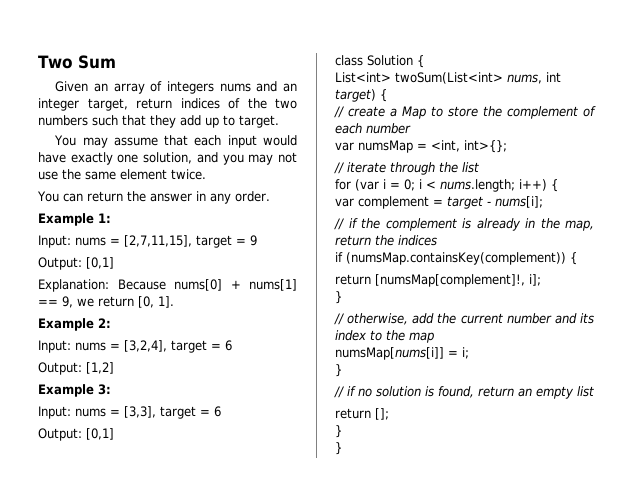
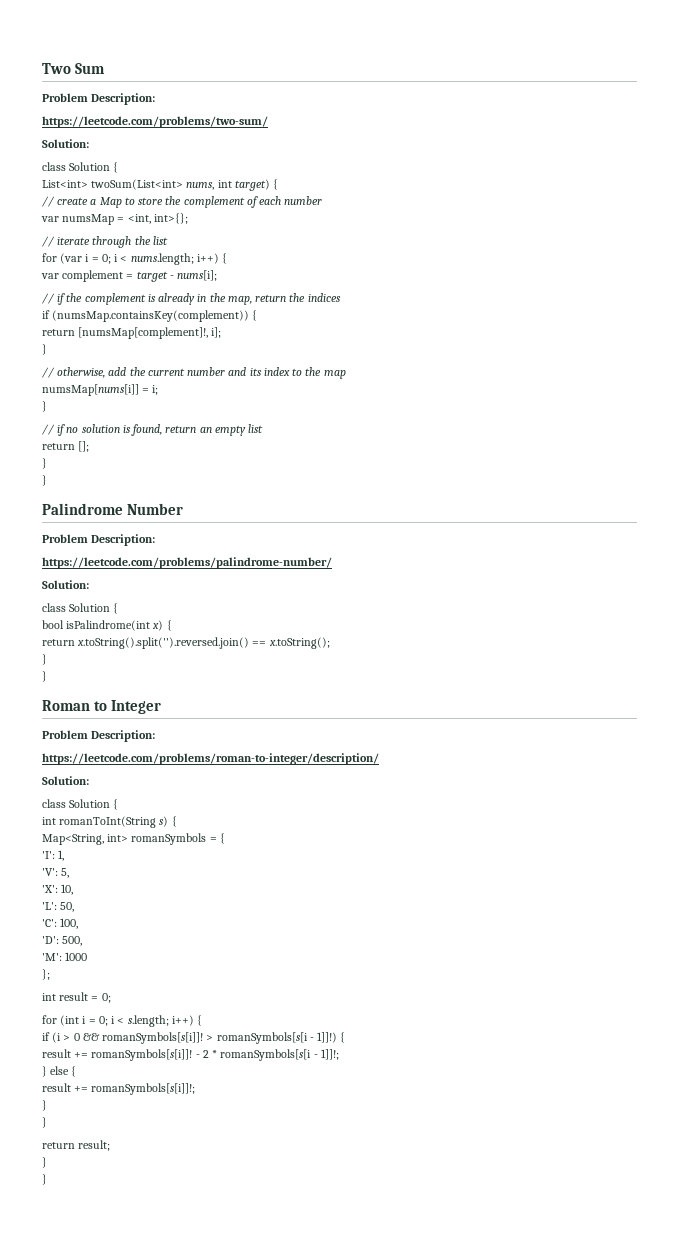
  Two Sum
- Given an array of integers nums and an integer target, return indices of the two numbers such that they add up to target.
- You may assume that each input would have exactly one solution, and you may not use the same element twice.
- You can return the answer in any order.
- Example 1:
- Input: nums = [2,7,11,15], target = 9
- Output: [0,1]
- Explanation: Because nums[0] + nums[1] == 9, we return [0, 1].
- Example 2:
- Input: nums = [3,2,4], target = 6
- Output: [1,2]
- Example 3:
- Input: nums = [3,3], target = 6
- Output: [0,1]
+ Problem Description:
+ https://leetcode.com/problems/two-sum/
+ Solution:
+ Palindrome Number
+ Problem Description:
+ https://leetcode.com/problems/palindrome-number/
+ Solution:
+ class Solution {
+ bool isPalindrome(int x) {
+ return x.toString().split('').reversed.join() == x.toString();
+ }
+ }
+ Roman to Integer
+ Problem Description:
+ https://leetcode.com/problems/roman-to-integer/description/
+ Solution:
+ class Solution {
+ int romanToInt(String s) {
+ Map<String, int> romanSymbols = {
+ 'I': 1,
+ 'V': 5,
+ 'X': 10,
+ 'L': 50,
+ 'C': 100,
+ 'D': 500,
+ 'M': 1000
+ };
+ int result = 0;
+ for (int i = 0; i < s.length; i++) {
+ if (i > 0 && romanSymbols[s[i]]! > romanSymbols[s[i - 1]]!) {
+ result += romanSymbols[s[i]]! - 2 * romanSymbols[s[i - 1]]!;
+ } else {
+ result += romanSymbols[s[i]]!;
+ }
+ }
+ return result;
+ }
+ }

